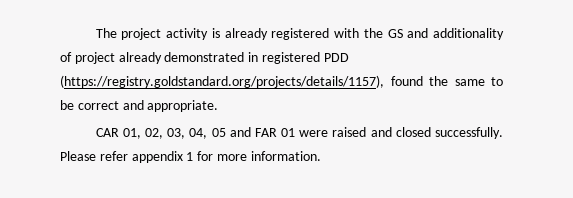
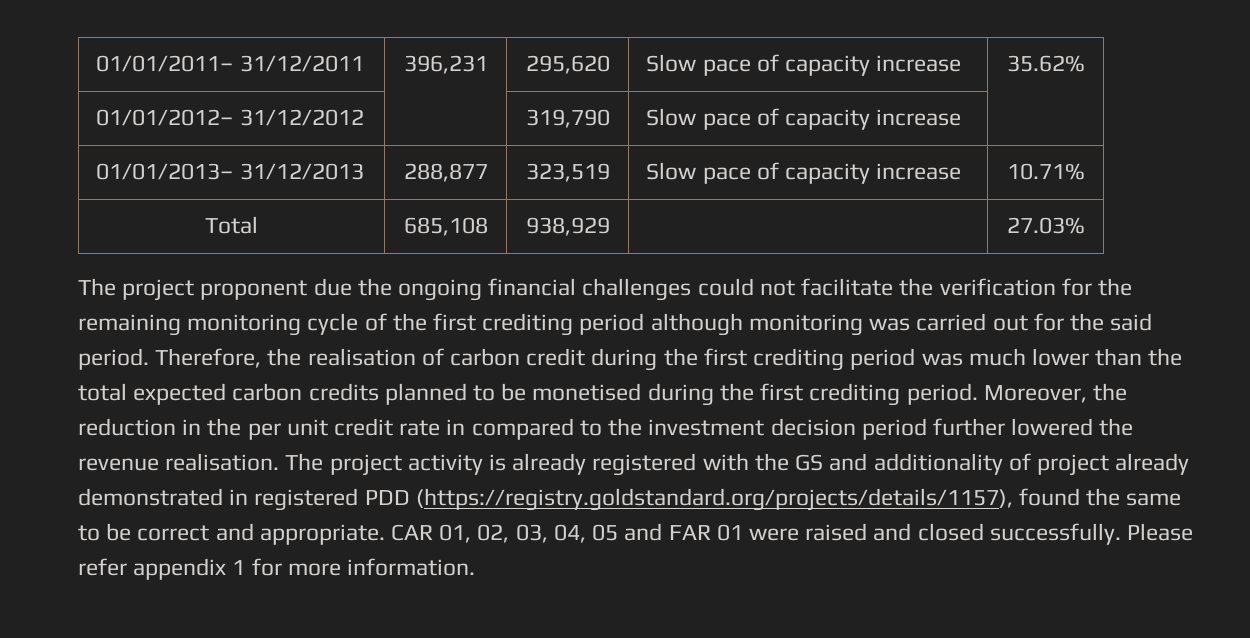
+ 01/01/2011– 31/12/2011 | 396,231 | 295,620 | Slow pace of capacity increase | 35.62%
+ 01/01/2012– 31/12/2012 | | 319,790 | Slow pace of capacity increase |
+ 01/01/2013– 31/12/2013 | 288,877 | 323,519 | Slow pace of capacity increase | 10.71%
+ Total | 685,108 | 938,929 | | 27.03%
+ The project proponent due the ongoing financial challenges could not facilitate the verification for the remaining monitoring cycle of the first crediting period although monitoring was carried out for the said period. Therefore, the realisation of carbon credit during the first crediting period was much lower than the total expected carbon credits planned to be monetised during the first crediting period. Moreover, the reduction in the per unit credit rate in compared to the investment decision period further lowered the revenue realisation.
- The project activity is already registered with the GS and additionality of project already demonstrated in registered PDD (https://registry.goldstandard.org/projects/details/1157), found the same to be correct and appropriate.
- CAR 01, 02, 03, 04, 05 and FAR 01 were raised and closed successfully.
+ The project activity is already registered with the GS and additionality of project already demonstrated in registered PDD (https://registry.goldstandard.org/projects/details/1157), found the same to be correct and appropriate. CAR 01, 02, 03, 04, 05 and FAR 01 were raised and closed successfully.

